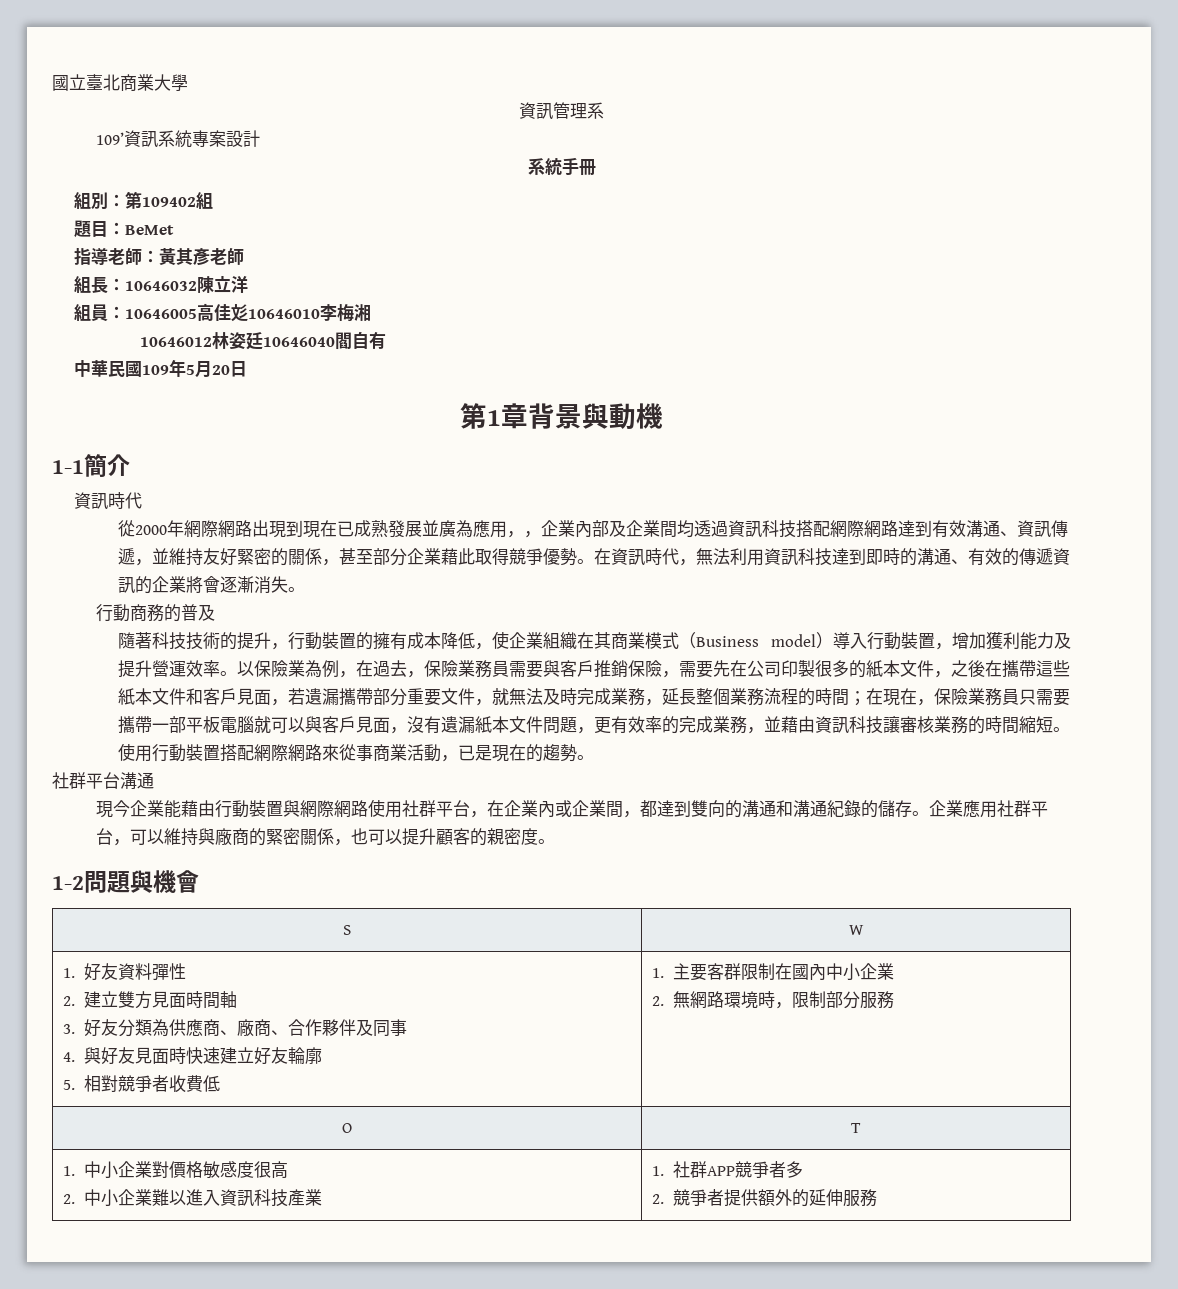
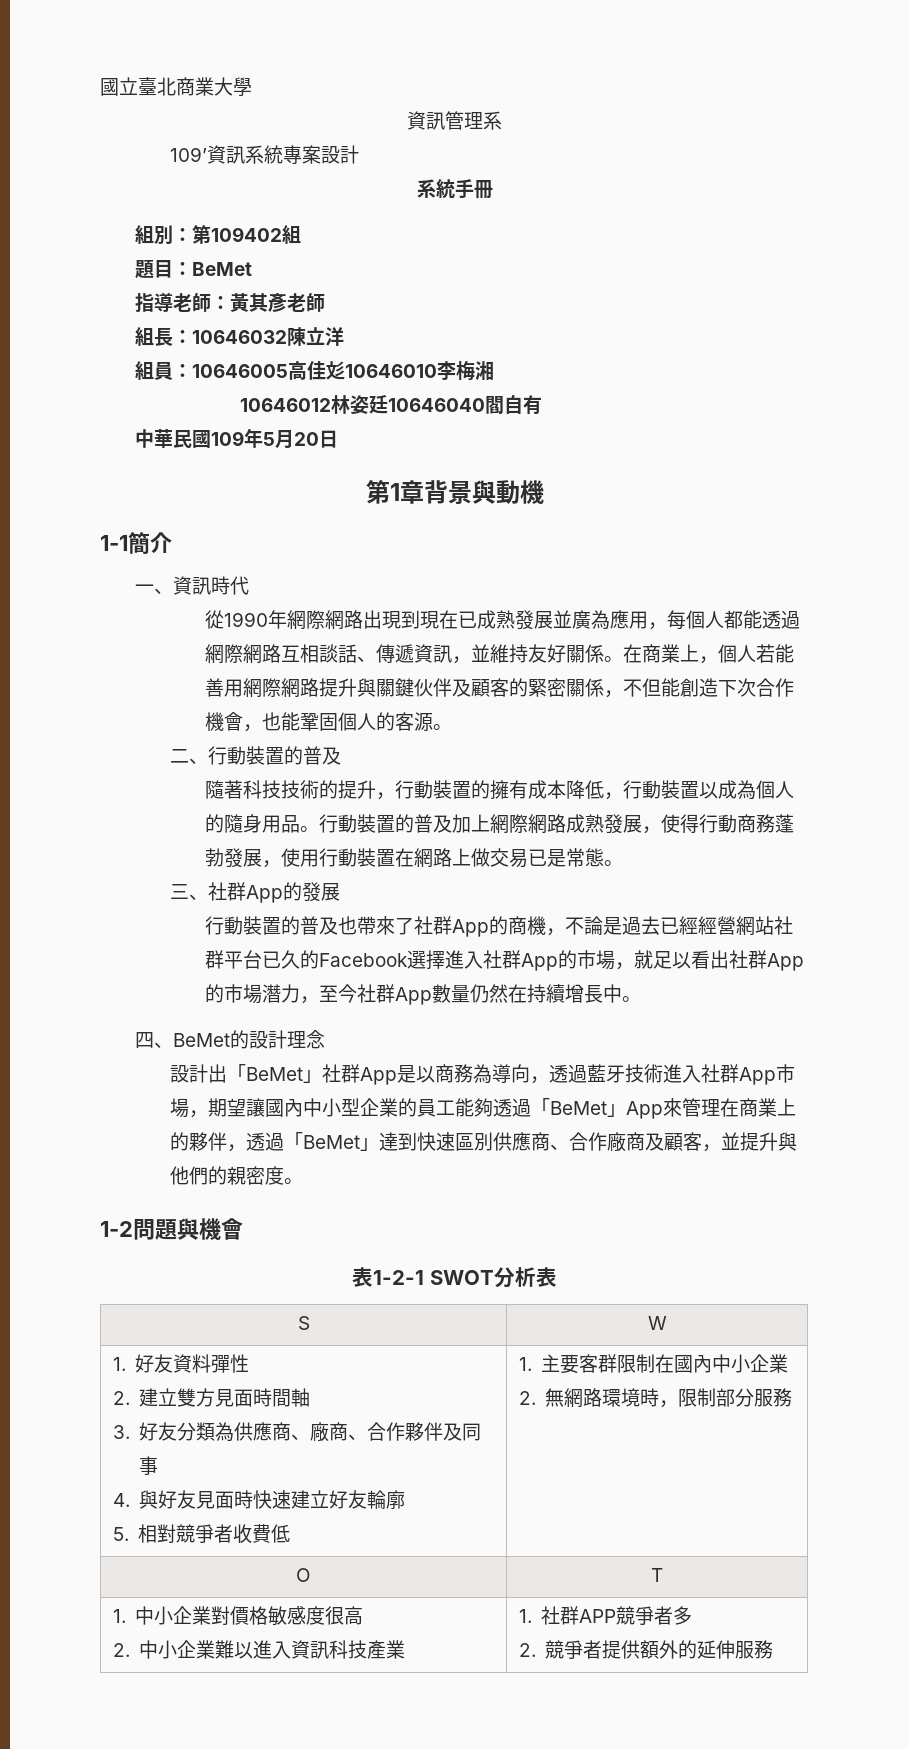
  1-1簡介
- 資訊時代
+ 一、資訊時代
- 從2000年網際網路出現到現在已成熟發展並廣為應用，，企業內部及企業間均透過資訊科技搭配網際網路達到有效溝通、資訊傳遞，並維持友好緊密的關係，甚至部分企業藉此取得競爭優勢。在資訊時代，無法利用資訊科技達到即時的溝通、有效的傳遞資訊的企業將會逐漸消失。
- 行動商務的普及
+ 從1990年網際網路出現到現在已成熟發展並廣為應用，每個人都能透過網際網路互相談話、傳遞資訊，並維持友好關係。在商業上，個人若能善用網際網路提升與關鍵伙伴及顧客的緊密關係，不但能創造下次合作機會，也能鞏固個人的客源。
+ 二、行動裝置的普及
- 隨著科技技術的提升，行動裝置的擁有成本降低，使企業組織在其商業模式（Business model）導入行動裝置，增加獲利能力及提升營運效率。以保險業為例，在過去，保險業務員需要與客戶推銷保險，需要先在公司印製很多的紙本文件，之後在攜帶這些紙本文件和客戶見面，若遺漏攜帶部分重要文件，就無法及時完成業務，延長整個業務流程的時間；在現在，保險業務員只需要攜帶一部平板電腦就可以與客戶見面，沒有遺漏紙本文件問題，更有效率的完成業務，並藉由資訊科技讓審核業務的時間縮短。使用行動裝置搭配網際網路來從事商業活動，已是現在的趨勢。
- 社群平台溝通
- 現今企業能藉由行動裝置與網際網路使用社群平台，在企業內或企業間，都達到雙向的溝通和溝通紀錄的儲存。企業應用社群平台，可以維持與廠商的緊密關係，也可以提升顧客的親密度。
+ 隨著科技技術的提升，行動裝置的擁有成本降低，行動裝置以成為個人的隨身用品。行動裝置的普及加上網際網路成熟發展，使得行動商務蓬勃發展，使用行動裝置在網路上做交易已是常態。
+ 三、社群App的發展
+ 行動裝置的普及也帶來了社群App的商機，不論是過去已經經營網站社群平台已久的Facebook選擇進入社群App的市場，就足以看出社群App的市場潛力，至今社群App數量仍然在持續增長中。
+ 四、BeMet的設計理念
+ 設計出「BeMet」社群App是以商務為導向，透過藍牙技術進入社群App市場，期望讓國內中小型企業的員工能夠透過「BeMet」App來管理在商業上的夥伴，透過「BeMet」達到快速區別供應商、合作廠商及顧客，並提升與他們的親密度。
+ 表1-2-1 SWOT分析表

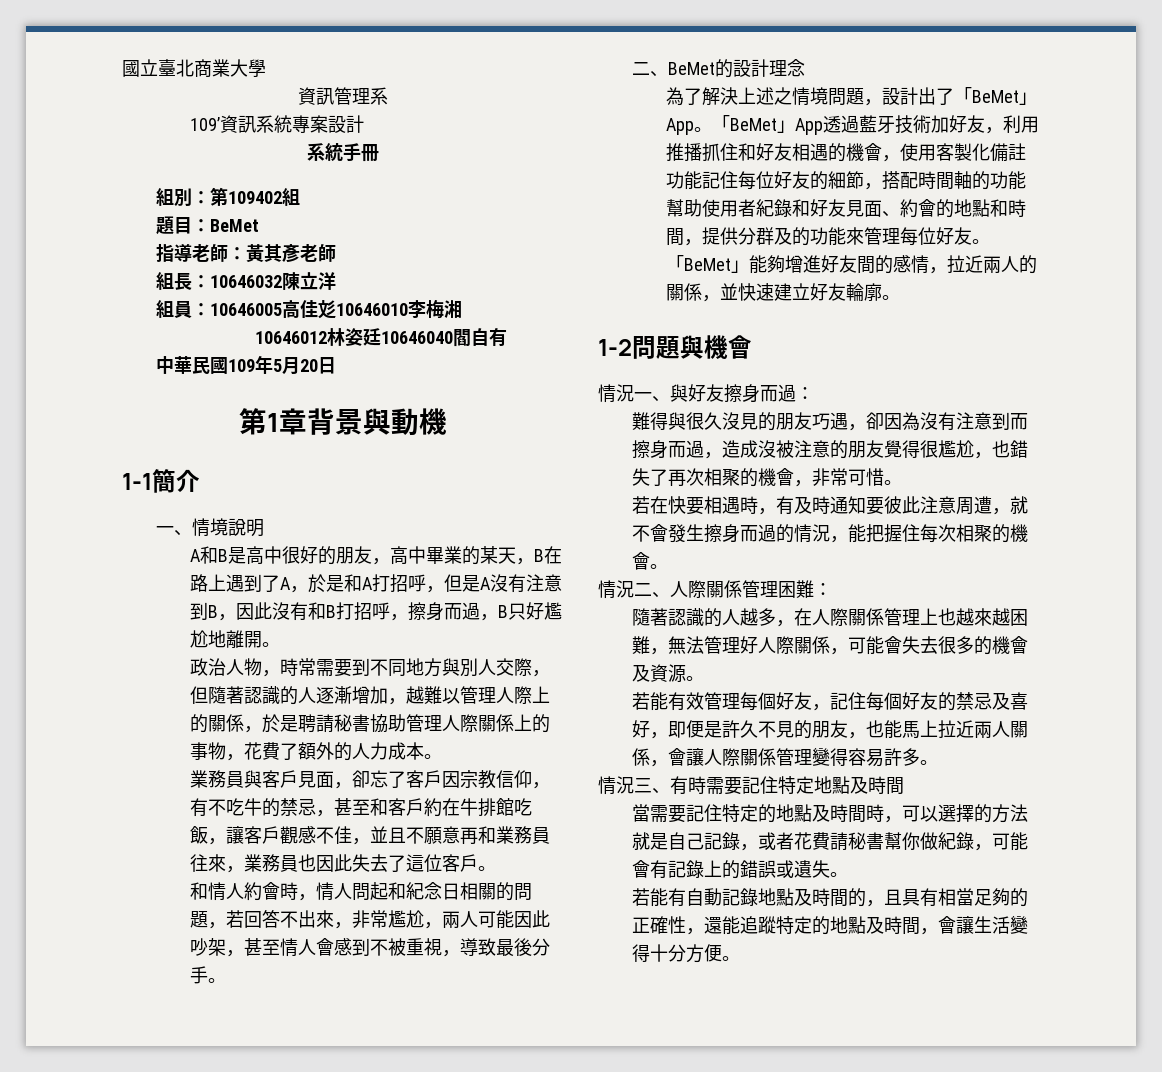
- 一、資訊時代
- 從1990年網際網路出現到現在已成熟發展並廣為應用，每個人都能透過網際網路互相談話、傳遞資訊，並維持友好關係。在商業上，個人若能善用網際網路提升與關鍵伙伴及顧客的緊密關係，不但能創造下次合作機會，也能鞏固個人的客源。
- 二、行動裝置的普及
- 隨著科技技術的提升，行動裝置的擁有成本降低，行動裝置以成為個人的隨身用品。行動裝置的普及加上網際網路成熟發展，使得行動商務蓬勃發展，使用行動裝置在網路上做交易已是常態。
- 三、社群App的發展
- 行動裝置的普及也帶來了社群App的商機，不論是過去已經經營網站社群平台已久的Facebook選擇進入社群App的市場，就足以看出社群App的市場潛力，至今社群App數量仍然在持續增長中。
- 四、BeMet的設計理念
+ 一、情境說明
+ A和B是高中很好的朋友，高中畢業的某天，B在路上遇到了A，於是和A打招呼，但是A沒有注意到B，因此沒有和B打招呼，擦身而過，B只好尷尬地離開。
+ 政治人物，時常需要到不同地方與別人交際，但隨著認識的人逐漸增加，越難以管理人際上的關係，於是聘請秘書協助管理人際關係上的事物，花費了額外的人力成本。
+ 業務員與客戶見面，卻忘了客戶因宗教信仰，有不吃牛的禁忌，甚至和客戶約在牛排館吃飯，讓客戶觀感不佳，並且不願意再和業務員往來，業務員也因此失去了這位客戶。
+ 和情人約會時，情人問起和紀念日相關的問題，若回答不出來，非常尷尬，兩人可能因此吵架，甚至情人會感到不被重視，導致最後分手。
+ 二、BeMet的設計理念
- 設計出「BeMet」社群App是以商務為導向，透過藍牙技術進入社群App市場，期望讓國內中小型企業的員工能夠透過「BeMet」App來管理在商業上的夥伴，透過「BeMet」達到快速區別供應商、合作廠商及顧客，並提升與他們的親密度。
+ 為了解決上述之情境問題，設計出了「BeMet」App。「BeMet」App透過藍牙技術加好友，利用推播抓住和好友相遇的機會，使用客製化備註功能記住每位好友的細節，搭配時間軸的功能幫助使用者紀錄和好友見面、約會的地點和時間，提供分群及的功能來管理每位好友。「BeMet」能夠增進好友間的感情，拉近兩人的關係，並快速建立好友輪廓。
  1-2問題與機會
- 表1-2-1 SWOT分析表
- S | W
- 1.好友資料彈性
- 2.建立雙方見面時間軸
- 3.好友分類為供應商、廠商、合作夥伴及同事
- 4.與好友見面時快速建立好友輪廓
- 5.相對競爭者收費低 | 1.主要客群限制在國內中小企業
- 2.無網路環境時，限制部分服務
- O | T
- 1.中小企業對價格敏感度很高
- 2.中小企業難以進入資訊科技產業 | 1.社群APP競爭者多
- 2.競爭者提供額外的延伸服務
+ 情況一、與好友擦身而過：
+ 難得與很久沒見的朋友巧遇，卻因為沒有注意到而擦身而過，造成沒被注意的朋友覺得很尷尬，也錯失了再次相聚的機會，非常可惜。
+ 若在快要相遇時，有及時通知要彼此注意周遭，就不會發生擦身而過的情況，能把握住每次相聚的機會。
+ 情況二、人際關係管理困難：
+ 隨著認識的人越多，在人際關係管理上也越來越困難，無法管理好人際關係，可能會失去很多的機會及資源。
+ 若能有效管理每個好友，記住每個好友的禁忌及喜好，即便是許久不見的朋友，也能馬上拉近兩人關係，會讓人際關係管理變得容易許多。
+ 情況三、有時需要記住特定地點及時間
+ 當需要記住特定的地點及時間時，可以選擇的方法就是自己記錄，或者花費請秘書幫你做紀錄，可能會有記錄上的錯誤或遺失。
+ 若能有自動記錄地點及時間的，且具有相當足夠的正確性，還能追蹤特定的地點及時間，會讓生活變得十分方便。

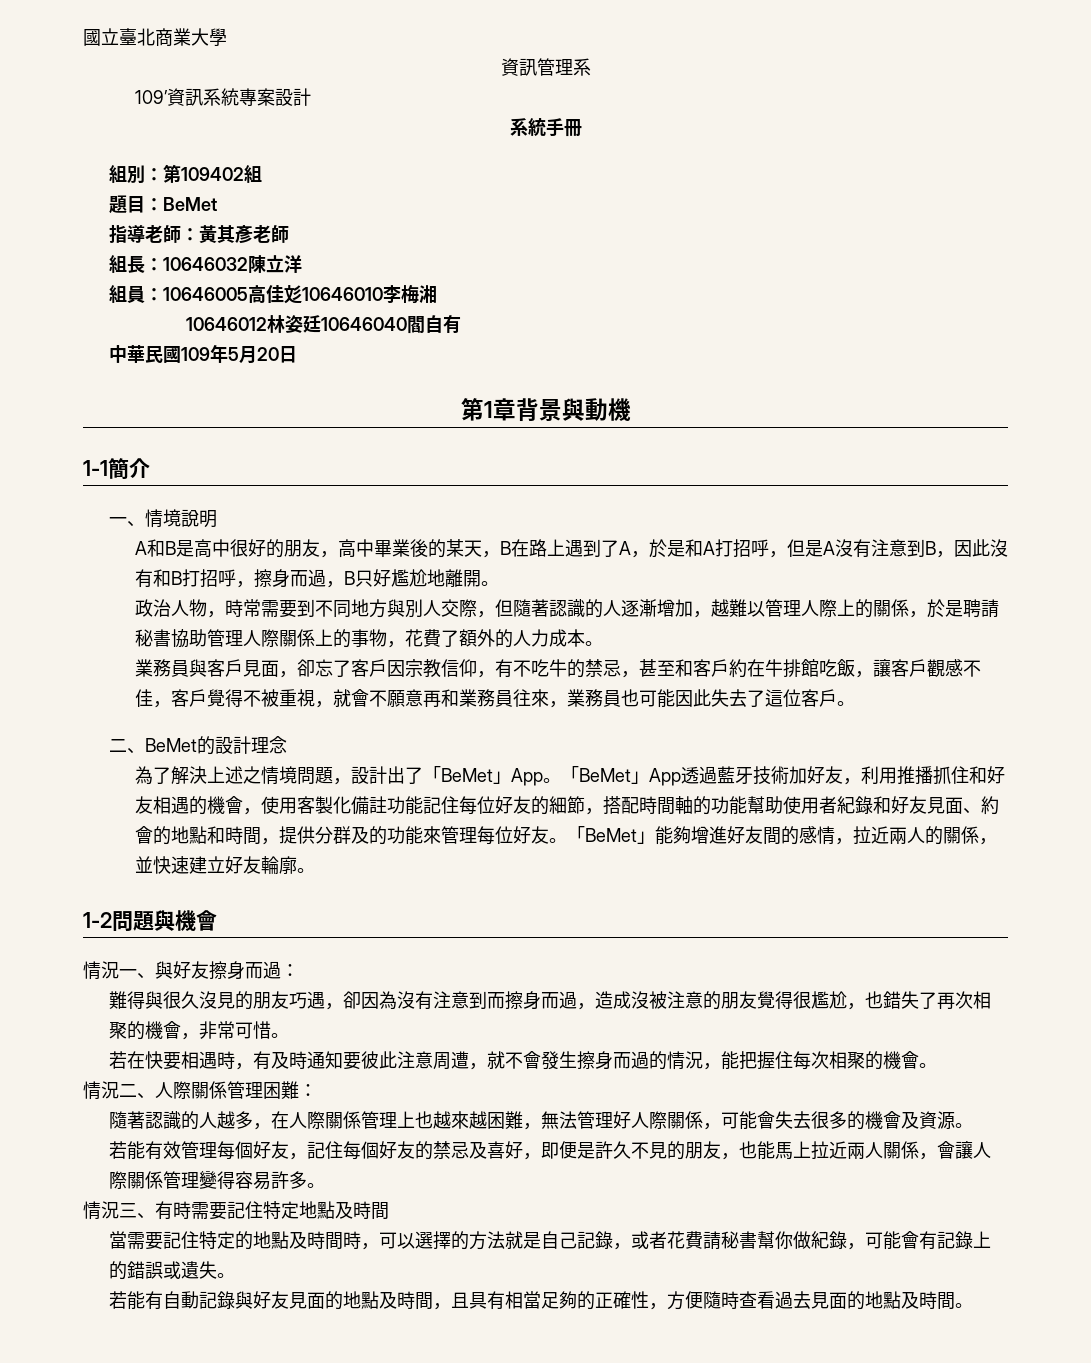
- A和B是高中很好的朋友，高中畢業的某天，B在路上遇到了A，於是和A打招呼，但是A沒有注意到B，因此沒有和B打招呼，擦身而過，B只好尷尬地離開。
+ A和B是高中很好的朋友，高中畢業後的某天，B在路上遇到了A，於是和A打招呼，但是A沒有注意到B，因此沒有和B打招呼，擦身而過，B只好尷尬地離開。
- 業務員與客戶見面，卻忘了客戶因宗教信仰，有不吃牛的禁忌，甚至和客戶約在牛排館吃飯，讓客戶觀感不佳，並且不願意再和業務員往來，業務員也因此失去了這位客戶。
+ 業務員與客戶見面，卻忘了客戶因宗教信仰，有不吃牛的禁忌，甚至和客戶約在牛排館吃飯，讓客戶觀感不佳，客戶覺得不被重視，就會不願意再和業務員往來，業務員也可能因此失去了這位客戶。
- 和情人約會時，情人問起和紀念日相關的問題，若回答不出來，非常尷尬，兩人可能因此吵架，甚至情人會感到不被重視，導致最後分手。
- 若能有自動記錄地點及時間的，且具有相當足夠的正確性，還能追蹤特定的地點及時間，會讓生活變得十分方便。
+ 若能有自動記錄與好友見面的地點及時間，且具有相當足夠的正確性，方便隨時查看過去見面的地點及時間。

